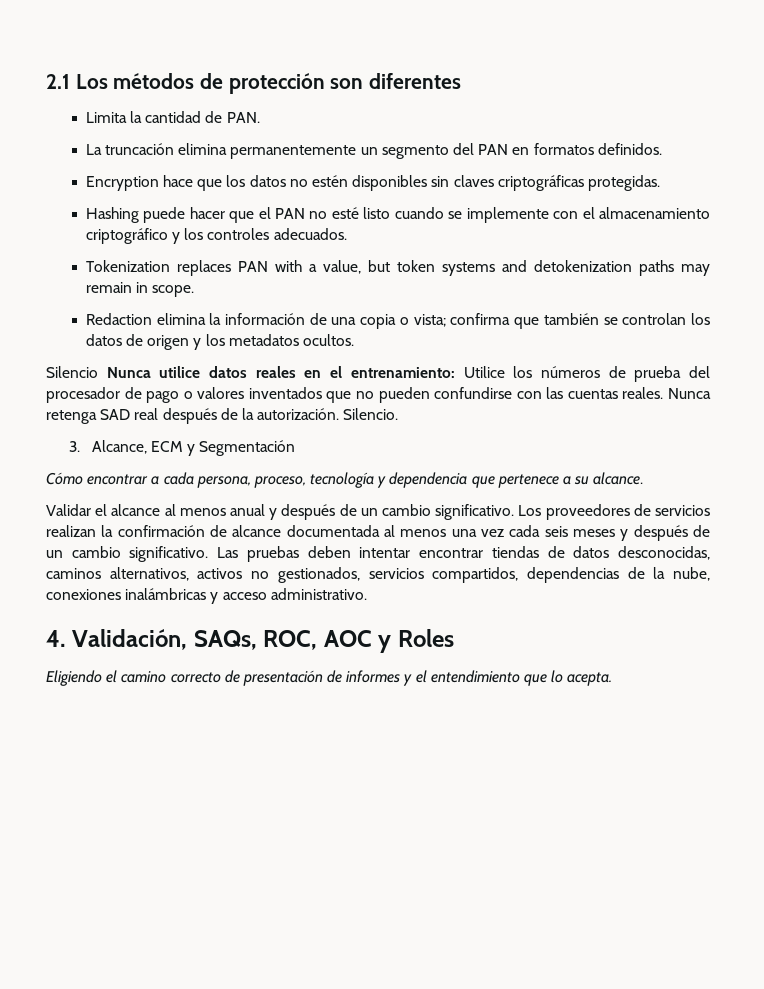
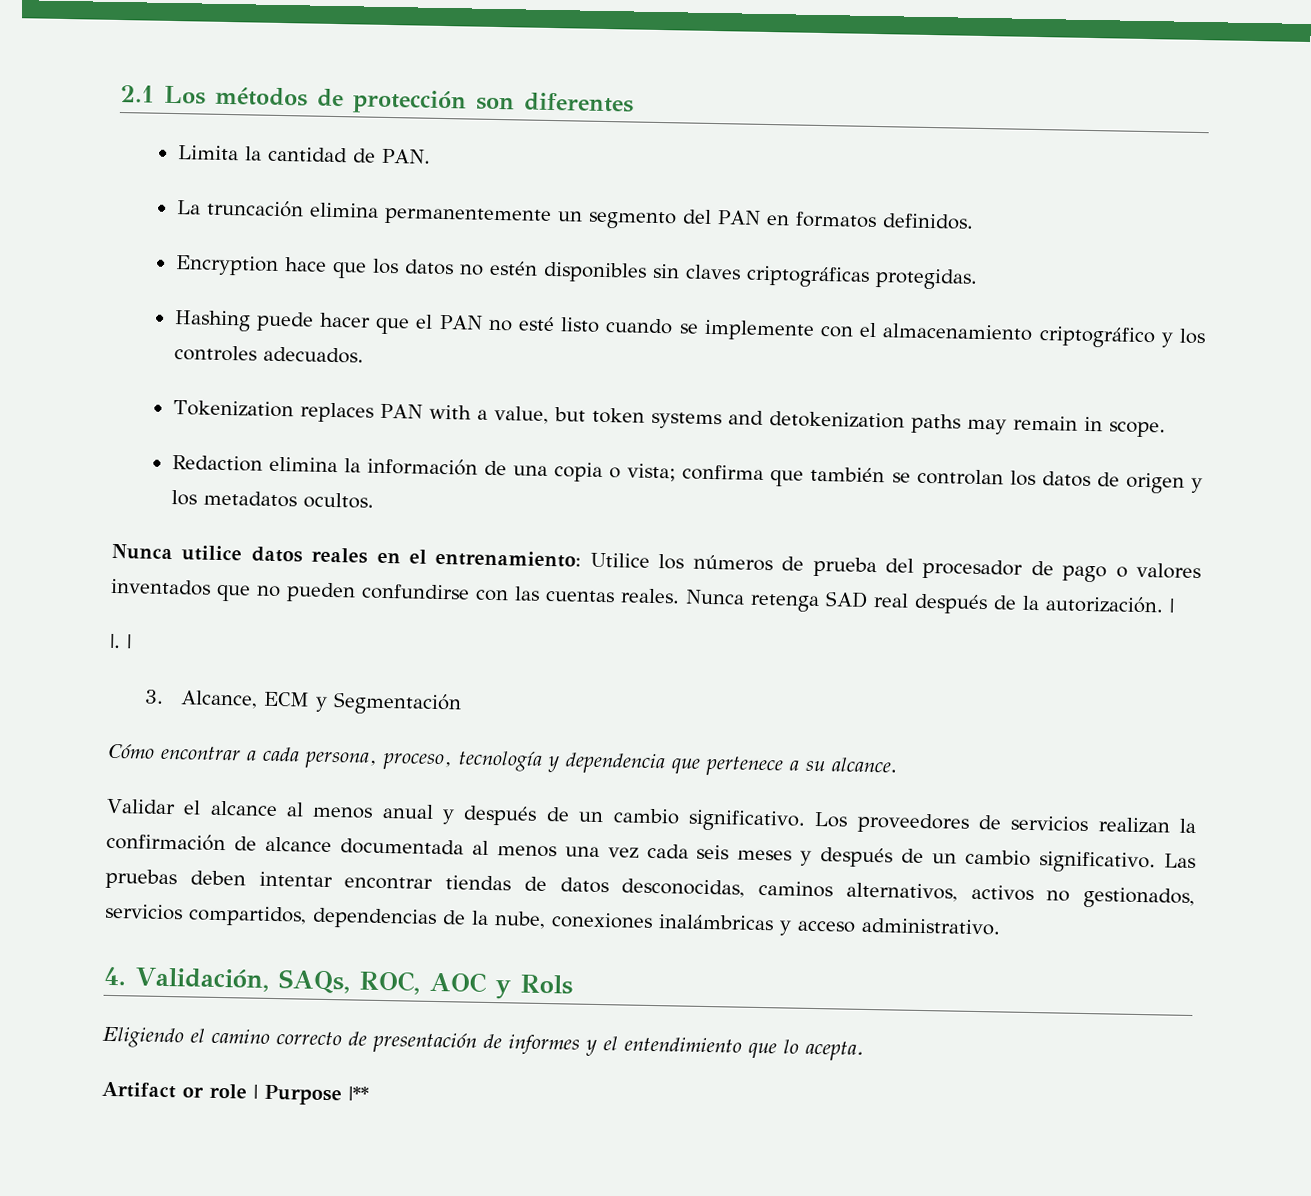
- Silencio Nunca utilice datos reales en el entrenamiento: Utilice los números de prueba del procesador de pago o valores inventados que no pueden confundirse con las cuentas reales.
+ Nunca utilice datos reales en el entrenamiento: Utilice los números de prueba del procesador de pago o valores inventados que no pueden confundirse con las cuentas reales.
- Nunca retenga SAD real después de la autorización. Silencio.
+ Nunca retenga SAD real después de la autorización. |
+ |. |
- 4. Validación, SAQs, ROC, AOC y Roles
+ 4. Validación, SAQs, ROC, AOC y Rols
+ Artifact or role | Purpose |**

